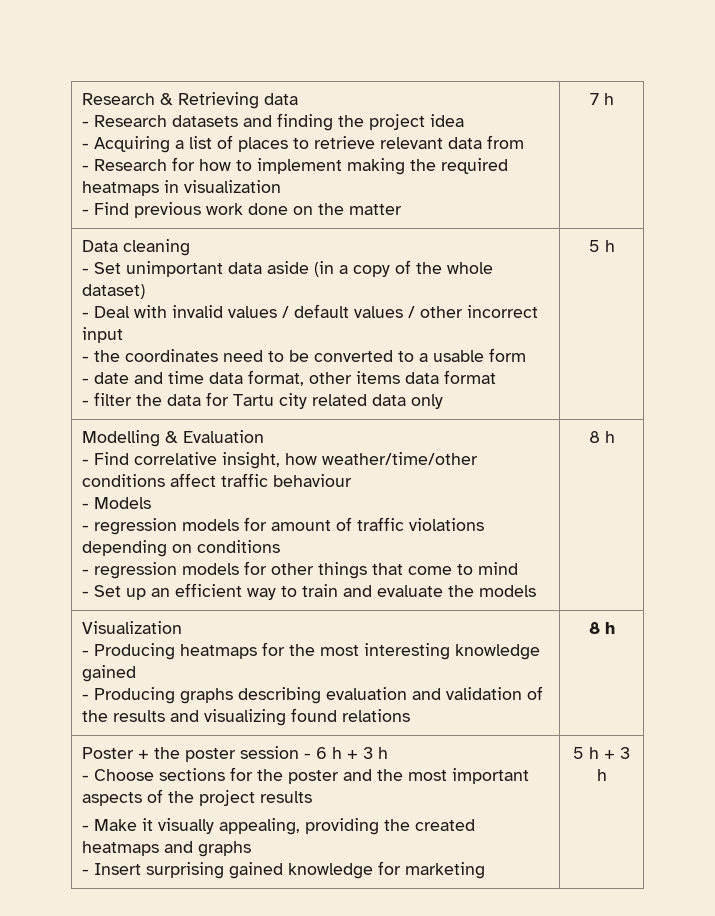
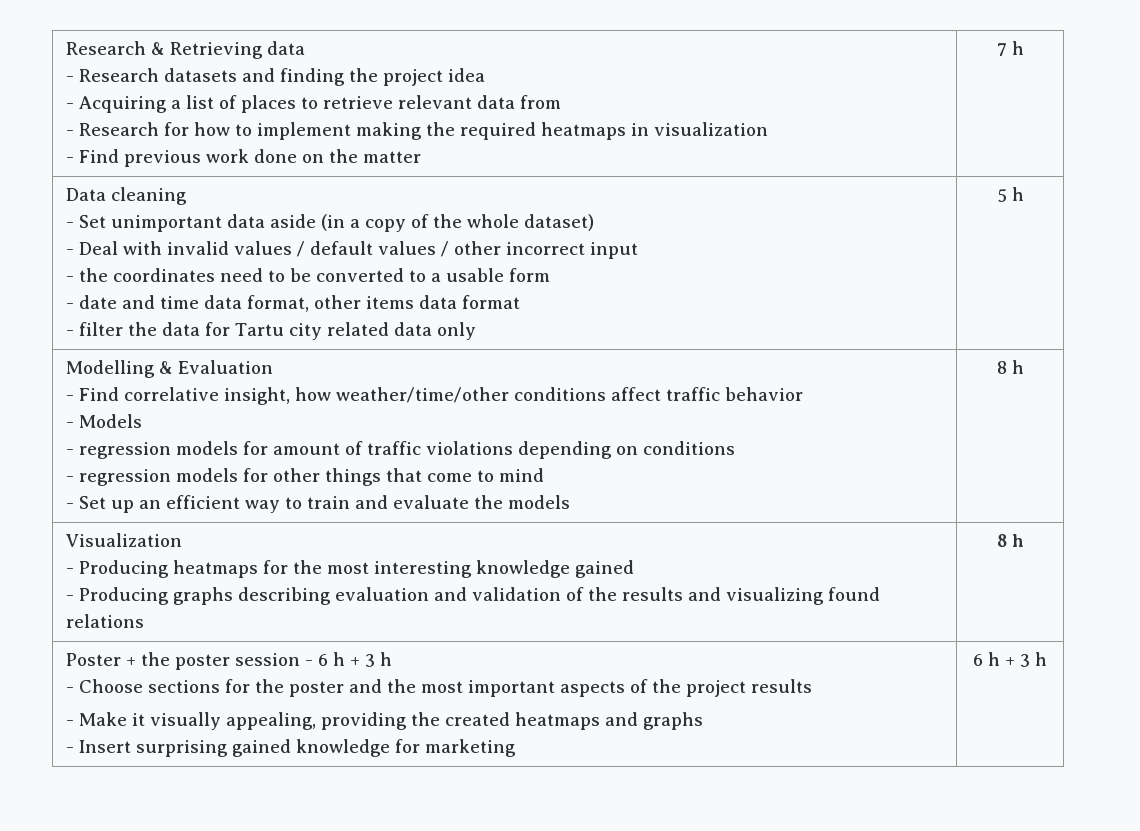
- - Find correlative insight, how weather/time/other conditions affect traffic behaviour
+ - Find correlative insight, how weather/time/other conditions affect traffic behavior
- - Insert surprising gained knowledge for marketing | 5 h + 3 h
+ - Insert surprising gained knowledge for marketing | 6 h + 3 h

